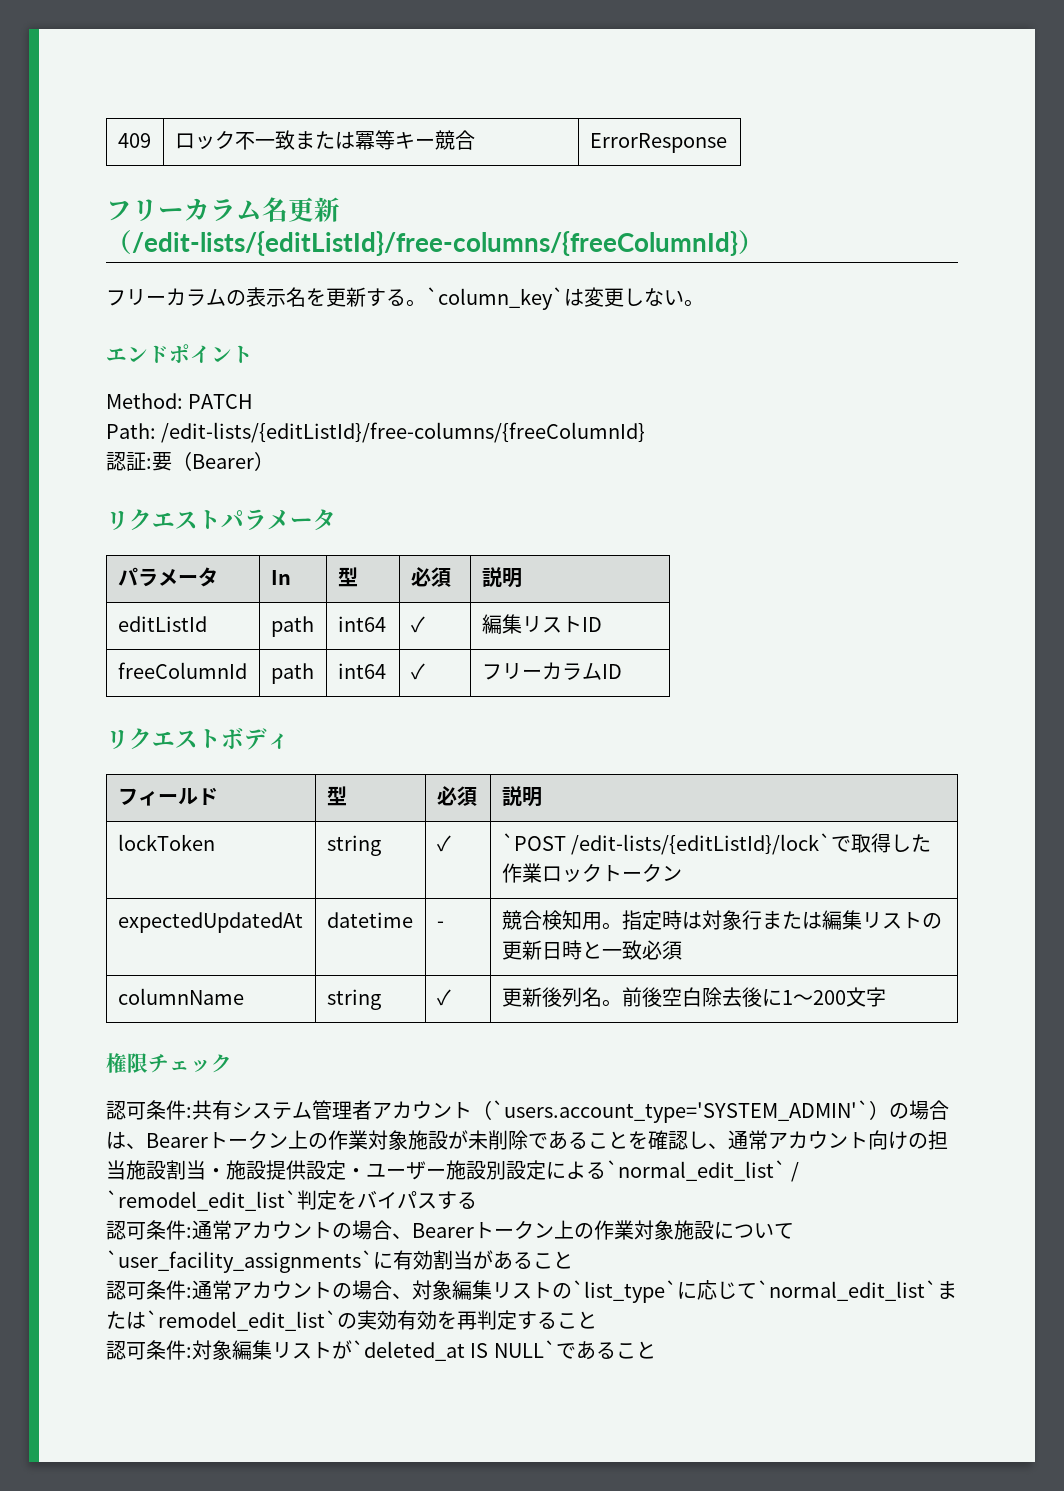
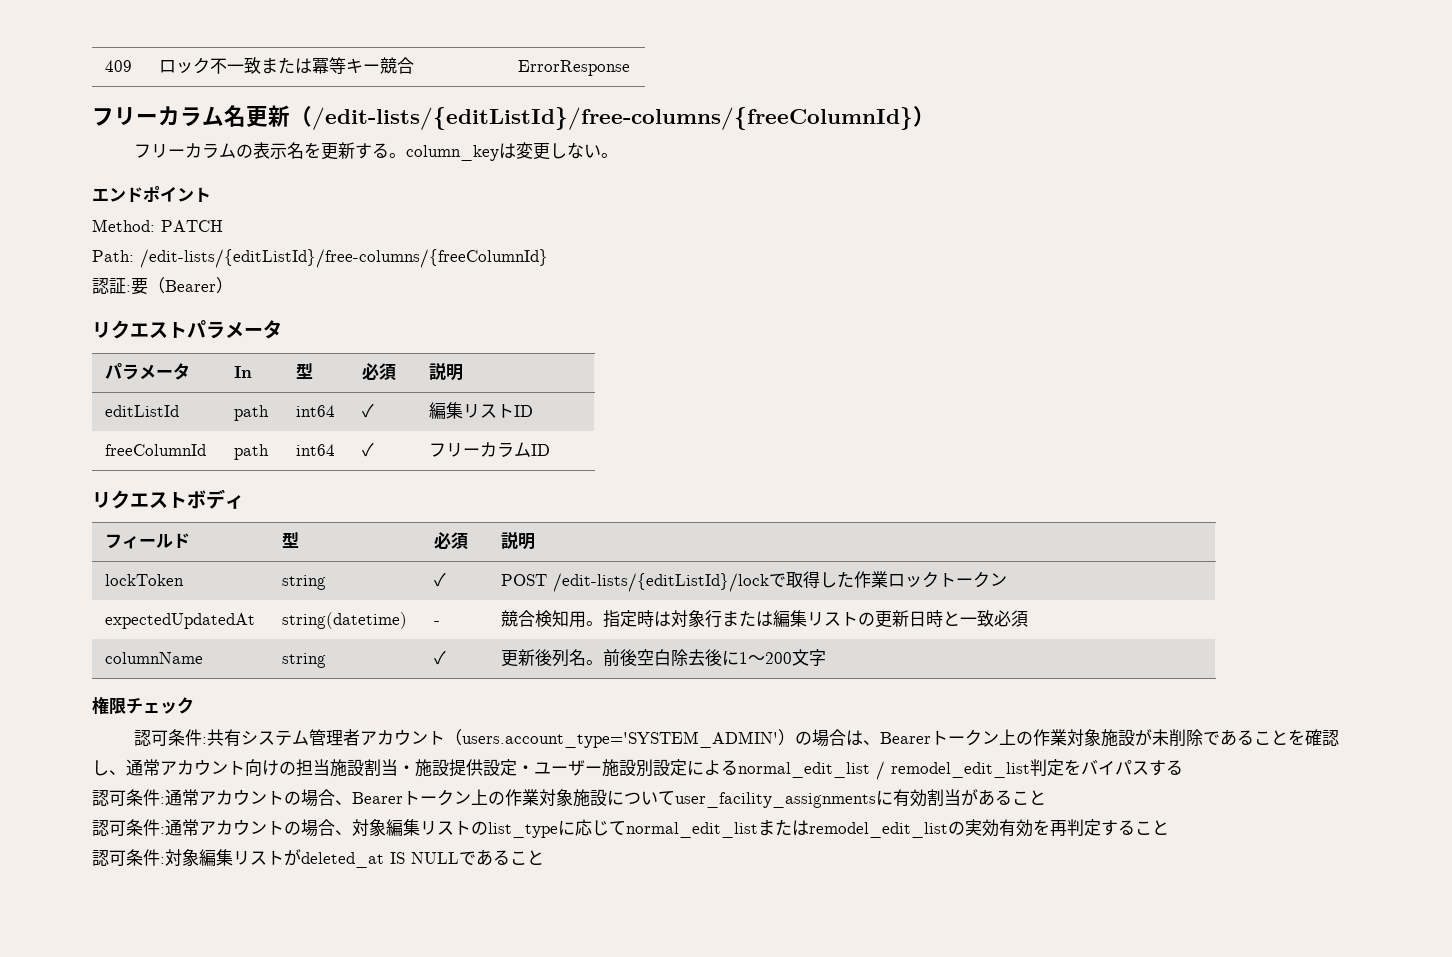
- フリーカラムの表示名を更新する。`column_key`は変更しない。
+ フリーカラムの表示名を更新する。column_keyは変更しない。
- lockToken | string | ✓ | `POST /edit-lists/{editListId}/lock`で取得した作業ロックトークン
+ lockToken | string | ✓ | POST /edit-lists/{editListId}/lockで取得した作業ロックトークン
- expectedUpdatedAt | datetime | - | 競合検知用。指定時は対象行または編集リストの更新日時と一致必須
+ expectedUpdatedAt | string(datetime) | - | 競合検知用。指定時は対象行または編集リストの更新日時と一致必須
- 認可条件:共有システム管理者アカウント（`users.account_type='SYSTEM_ADMIN'`）の場合は、Bearerトークン上の作業対象施設が未削除であることを確認し、通常アカウント向けの担当施設割当・施設提供設定・ユーザー施設別設定による`normal_edit_list` / `remodel_edit_list`判定をバイパスする
+ 認可条件:共有システム管理者アカウント（users.account_type='SYSTEM_ADMIN'）の場合は、Bearerトークン上の作業対象施設が未削除であることを確認し、通常アカウント向けの担当施設割当・施設提供設定・ユーザー施設別設定によるnormal_edit_list / remodel_edit_list判定をバイパスする
- 認可条件:通常アカウントの場合、Bearerトークン上の作業対象施設について`user_facility_assignments`に有効割当があること
+ 認可条件:通常アカウントの場合、Bearerトークン上の作業対象施設についてuser_facility_assignmentsに有効割当があること
- 認可条件:通常アカウントの場合、対象編集リストの`list_type`に応じて`normal_edit_list`または`remodel_edit_list`の実効有効を再判定すること
+ 認可条件:通常アカウントの場合、対象編集リストのlist_typeに応じてnormal_edit_listまたはremodel_edit_listの実効有効を再判定すること
- 認可条件:対象編集リストが`deleted_at IS NULL`であること
+ 認可条件:対象編集リストがdeleted_at IS NULLであること

